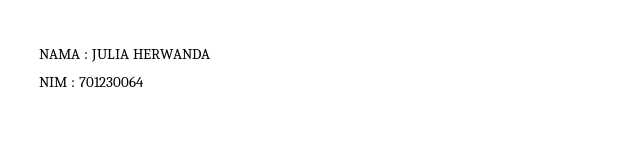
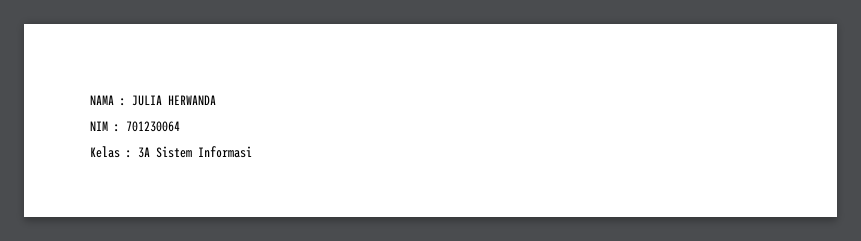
+ Kelas : 3A Sistem Informasi

